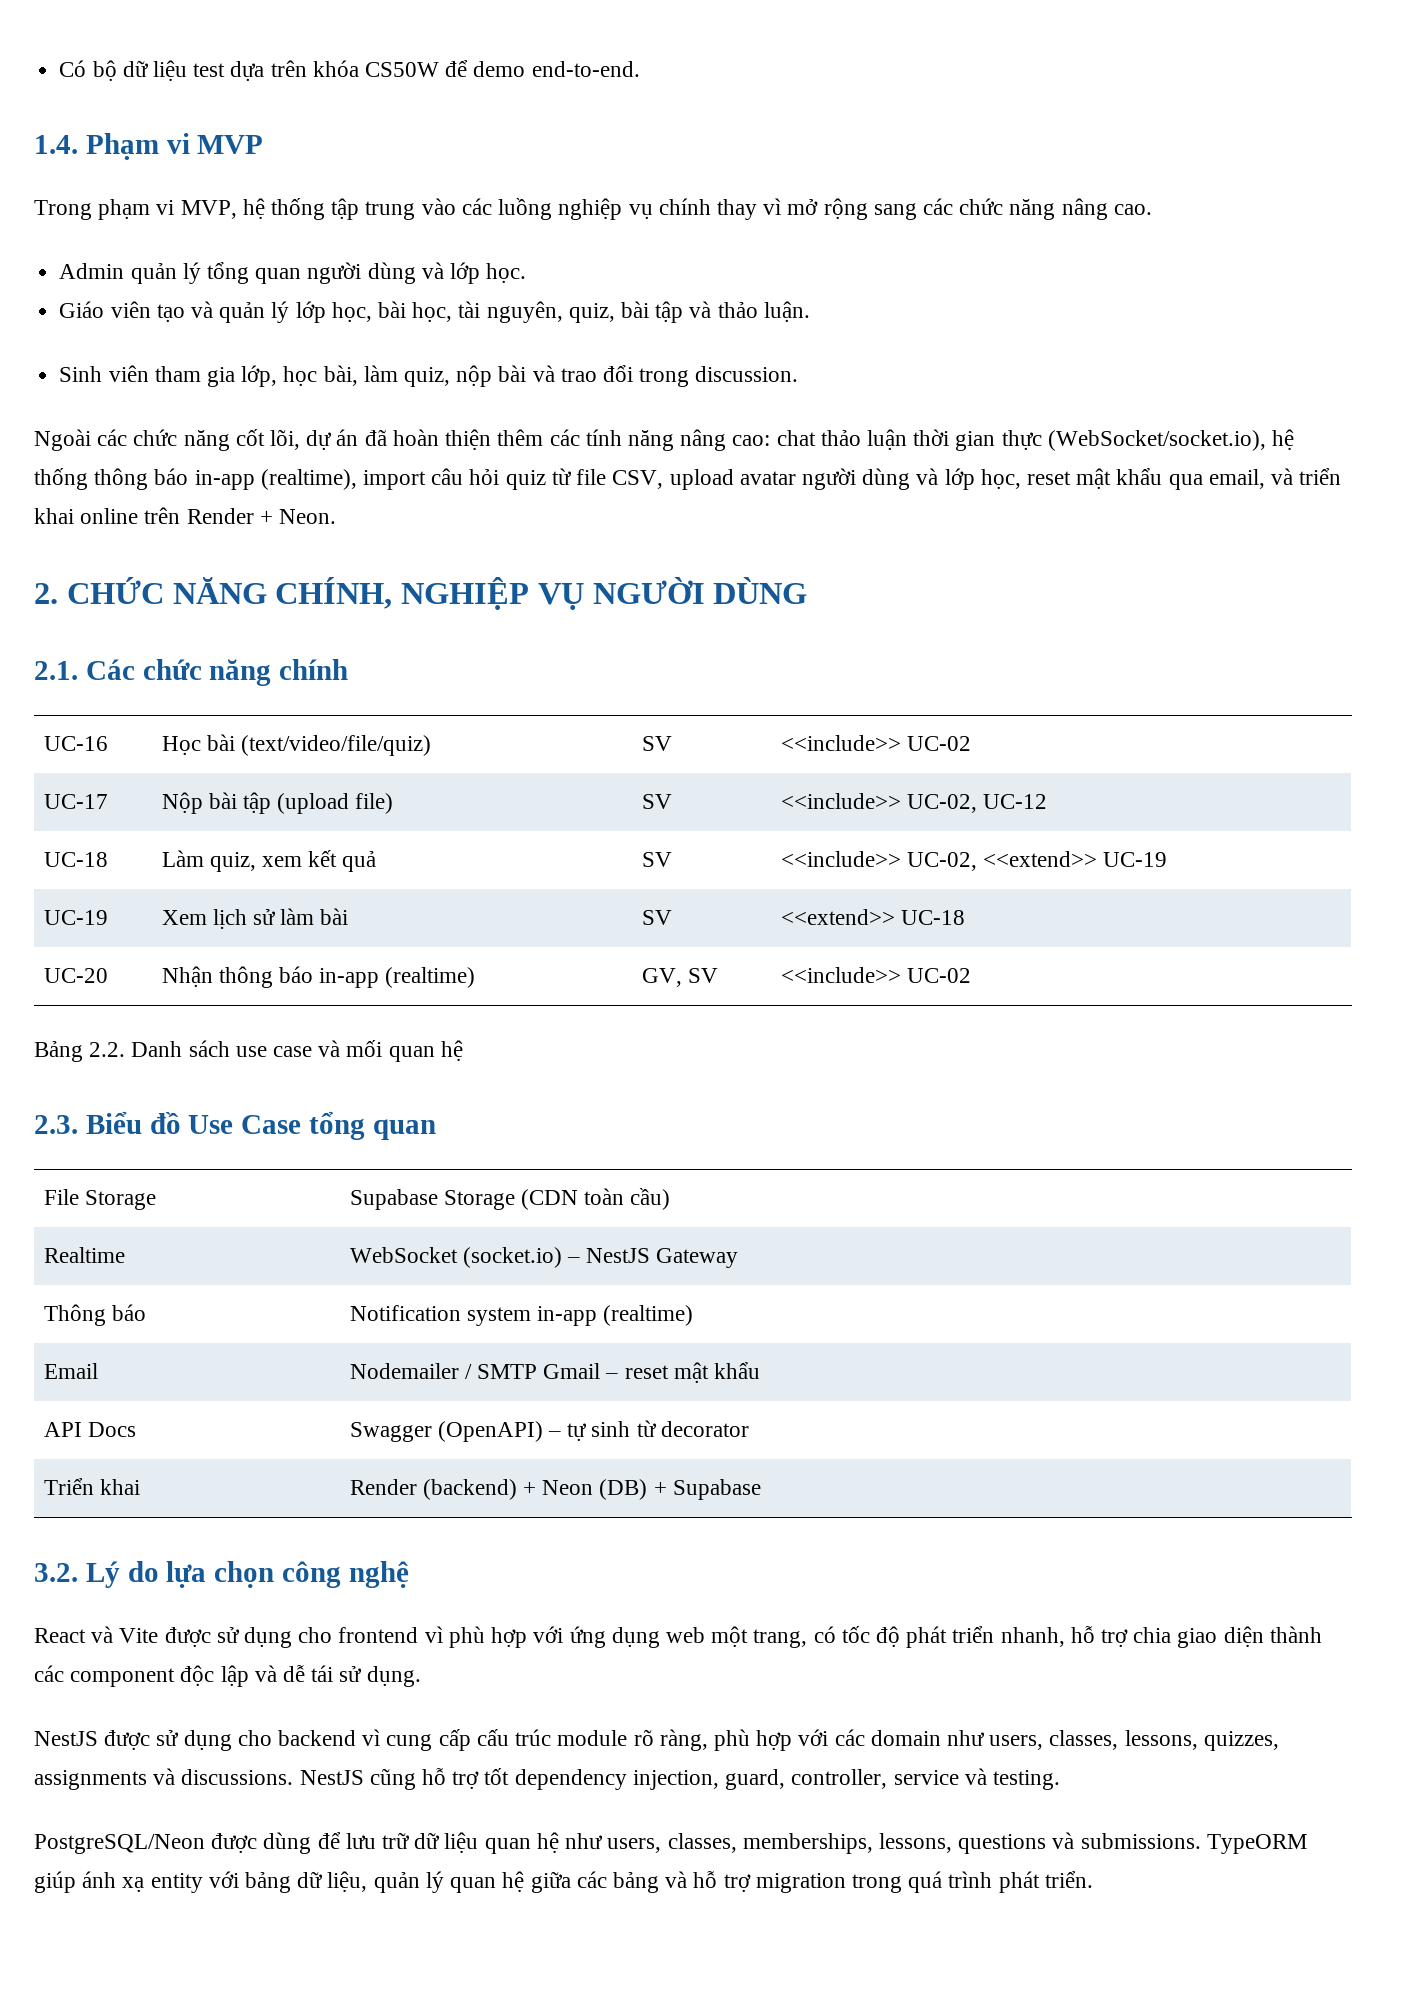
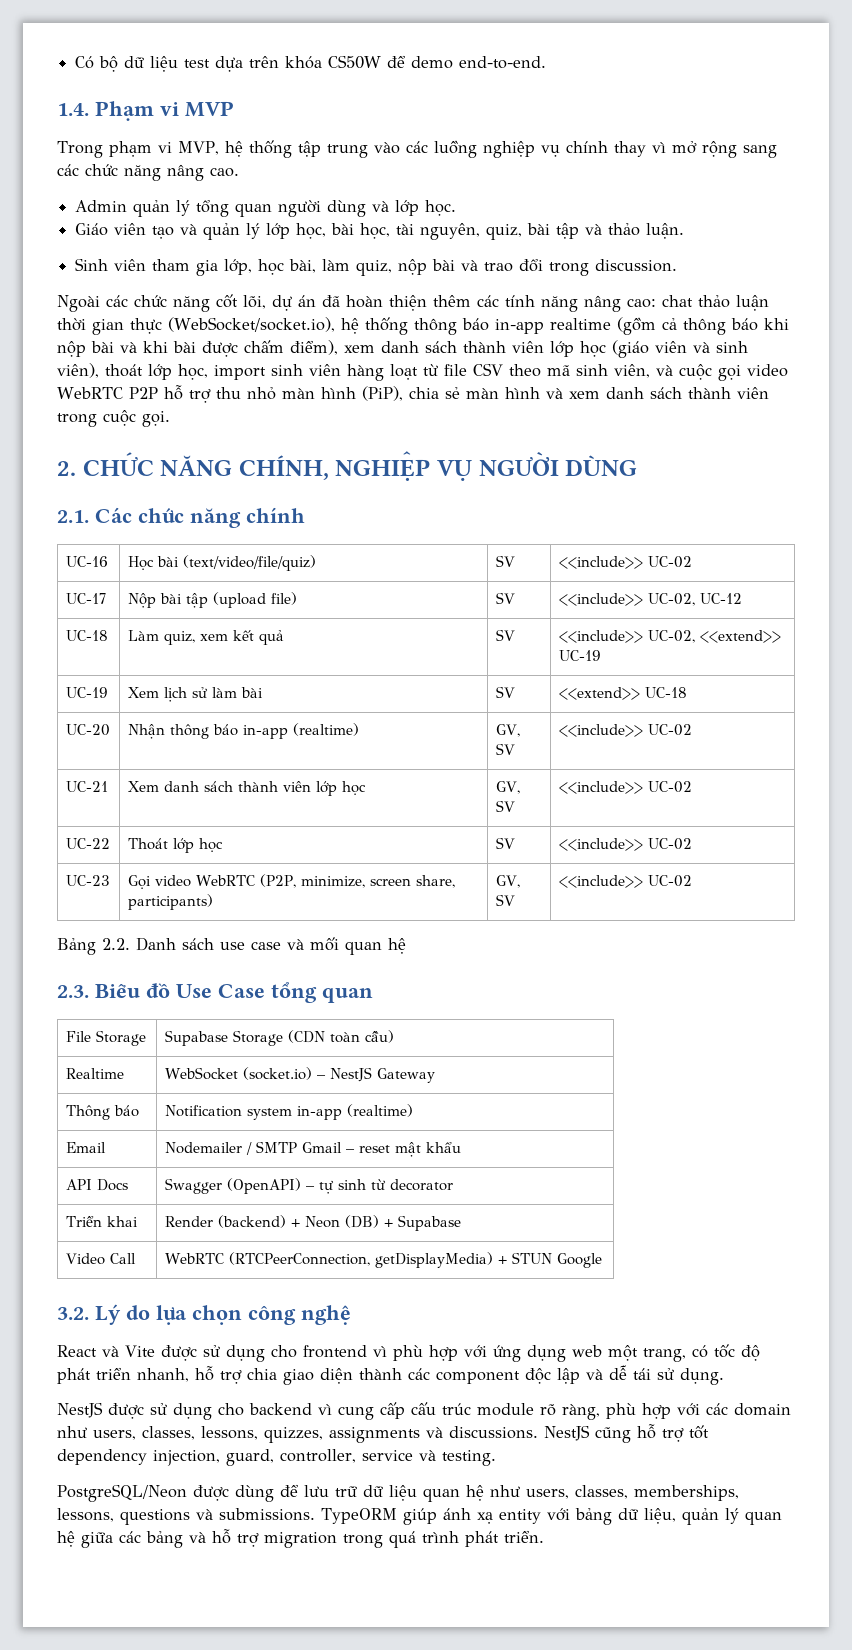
- Ngoài các chức năng cốt lõi, dự án đã hoàn thiện thêm các tính năng nâng cao: chat thảo luận thời gian thực (WebSocket/socket.io), hệ thống thông báo in-app (realtime), import câu hỏi quiz từ file CSV, upload avatar người dùng và lớp học, reset mật khẩu qua email, và triển khai online trên Render + Neon.
+ Ngoài các chức năng cốt lõi, dự án đã hoàn thiện thêm các tính năng nâng cao: chat thảo luận thời gian thực (WebSocket/socket.io), hệ thống thông báo in-app realtime (gồm cả thông báo khi nộp bài và khi bài được chấm điểm), xem danh sách thành viên lớp học (giáo viên và sinh viên), thoát lớp học, import sinh viên hàng loạt từ file CSV theo mã sinh viên, và cuộc gọi video WebRTC P2P hỗ trợ thu nhỏ màn hình (PiP), chia sẻ màn hình và xem danh sách thành viên trong cuộc gọi.
+ UC-21 | Xem danh sách thành viên lớp học | GV, SV | <<include>> UC-02
+ UC-22 | Thoát lớp học | SV | <<include>> UC-02
+ UC-23 | Gọi video WebRTC (P2P, minimize, screen share, participants) | GV, SV | <<include>> UC-02
+ Video Call | WebRTC (RTCPeerConnection, getDisplayMedia) + STUN Google

